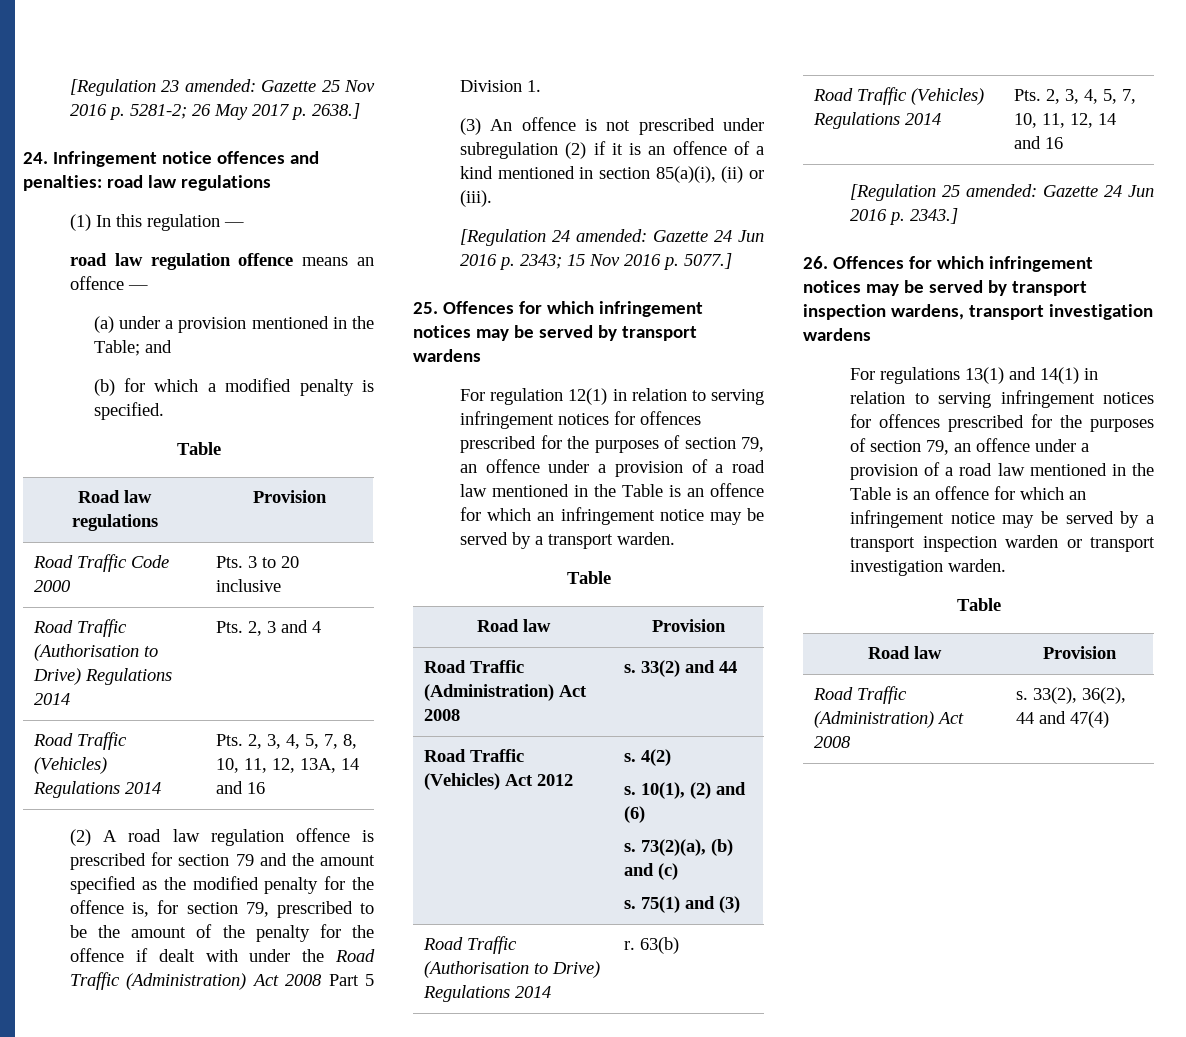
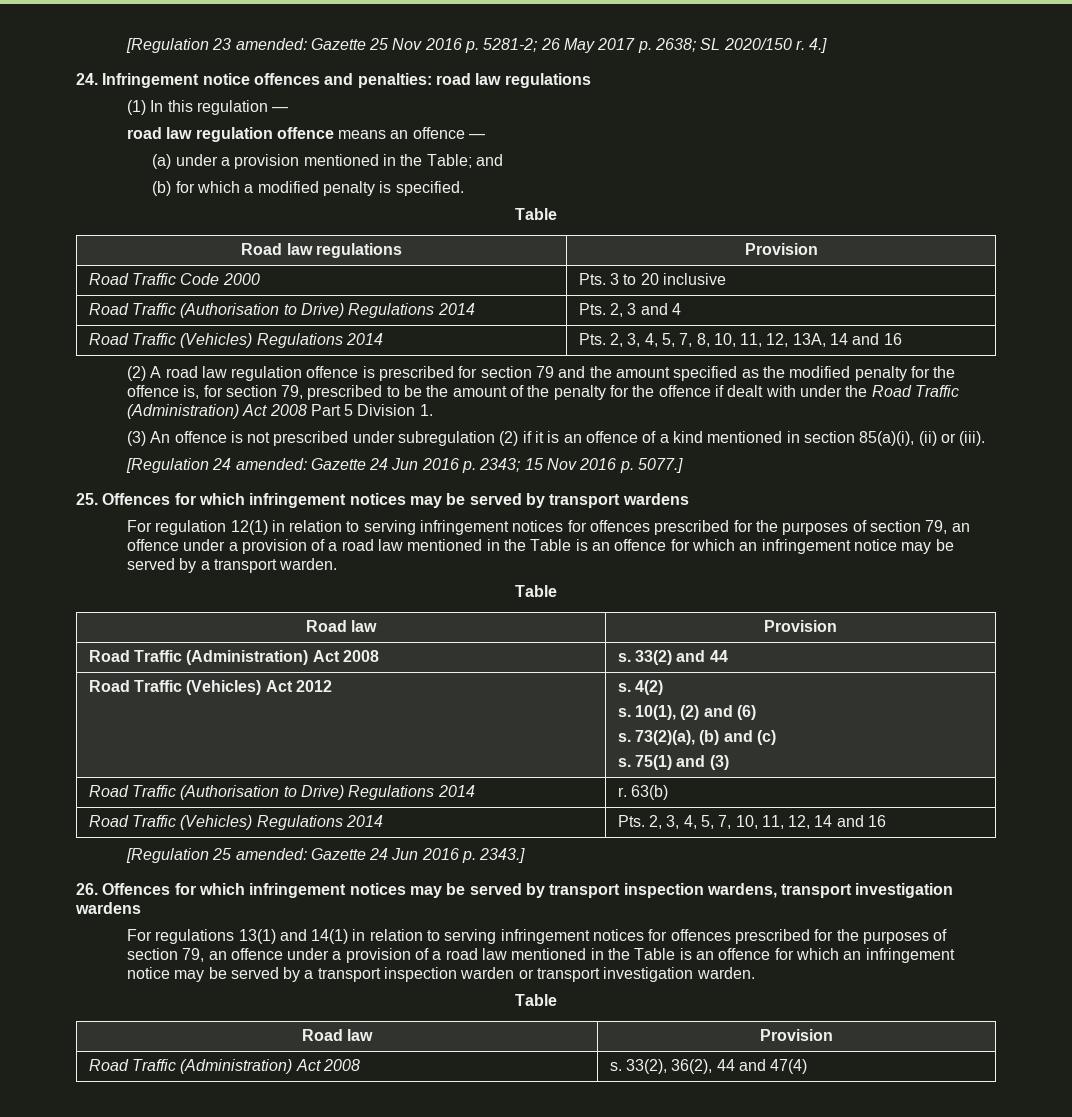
- [Regulation 23 amended: Gazette 25 Nov 2016 p. 5281-2; 26 May 2017 p. 2638.]
+ [Regulation 23 amended: Gazette 25 Nov 2016 p. 5281-2; 26 May 2017 p. 2638; SL 2020/150 r. 4.]

